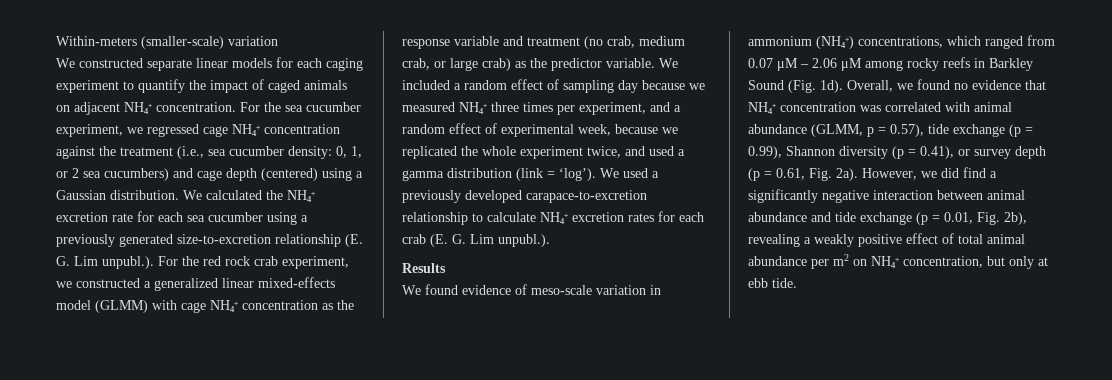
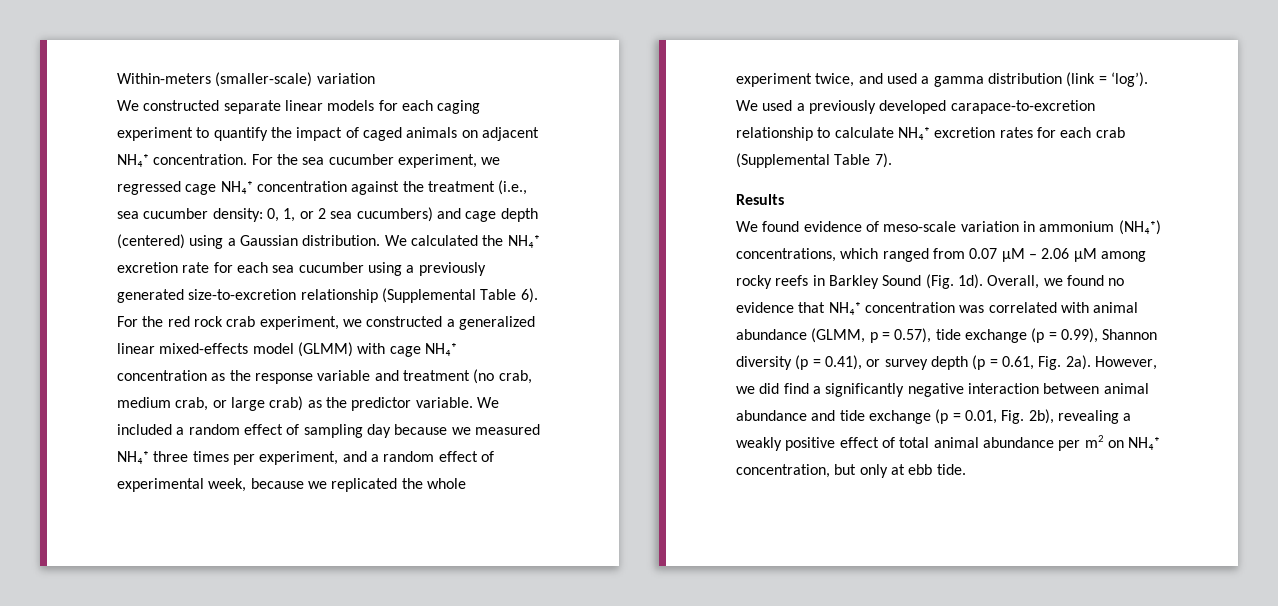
- We calculated the NH₄⁺ excretion rate for each sea cucumber using a previously generated size-to-excretion relationship (E. G. Lim unpubl.). For the red rock crab experiment, we constructed a generalized linear mixed-effects model (GLMM) with cage NH₄⁺ concentration as the response variable and treatment (no crab, medium crab, or large crab) as the predictor variable.
+ We calculated the NH₄⁺ excretion rate for each sea cucumber using a previously generated size-to-excretion relationship (Supplemental Table 6). For the red rock crab experiment, we constructed a generalized linear mixed-effects model (GLMM) with cage NH₄⁺ concentration as the response variable and treatment (no crab, medium crab, or large crab) as the predictor variable.
- We used a previously developed carapace-to-excretion relationship to calculate NH₄⁺ excretion rates for each crab (E. G. Lim unpubl.).
+ We used a previously developed carapace-to-excretion relationship to calculate NH₄⁺ excretion rates for each crab (Supplemental Table 7).

